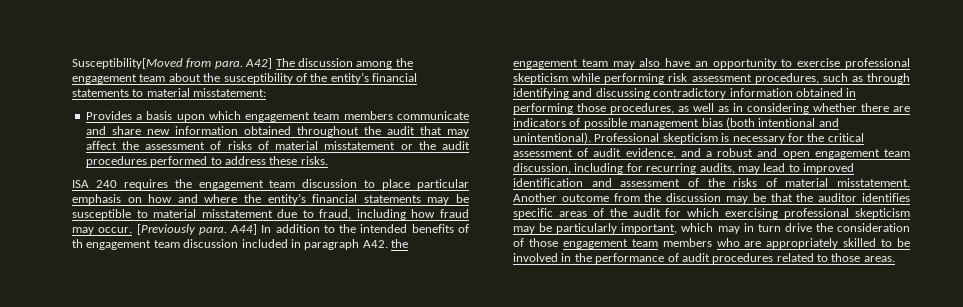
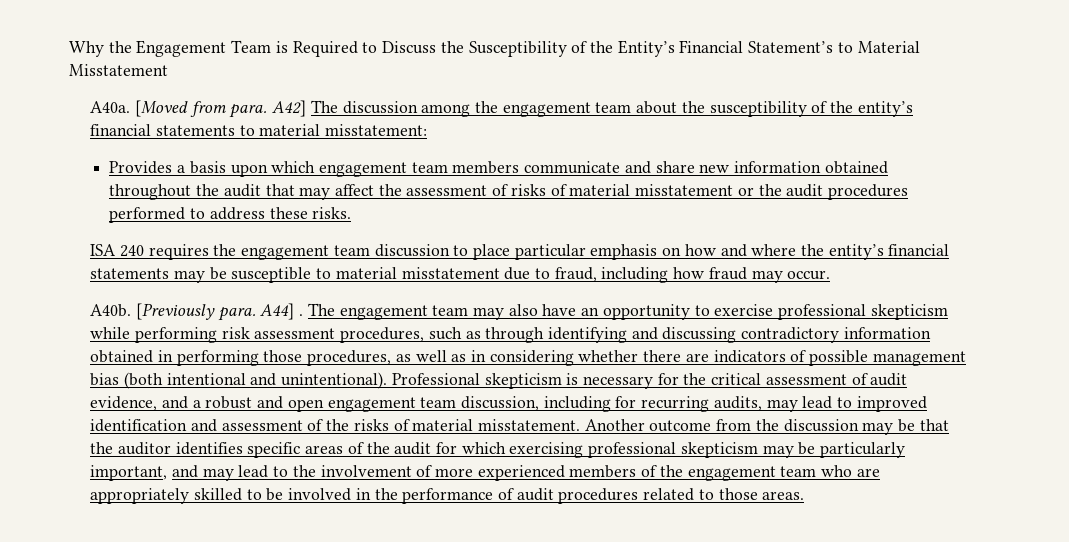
- Susceptibility[Moved from para. A42] The discussion among the engagement team about the susceptibility of the entity’s financial statements to material misstatement:
+ Why the Engagement Team is Required to Discuss the Susceptibility of the Entity’s Financial Statement’s to Material Misstatement
+ A40a. [Moved from para. A42] The discussion among the engagement team about the susceptibility of the entity’s financial statements to material misstatement:
- ISA 240 requires the engagement team discussion to place particular emphasis on how and where the entity’s financial statements may be susceptible to material misstatement due to fraud, including how fraud may occur. [Previously para. A44] In addition to the intended benefits of th engagement team discussion included in paragraph A42. the engagement team may also have an opportunity to exercise professional skepticism while performing risk assessment procedures, such as through identifying and discussing contradictory information obtained in performing those procedures, as well as in considering whether there are indicators of possible management bias (both intentional and unintentional).
+ ISA 240 requires the engagement team discussion to place particular emphasis on how and where the entity’s financial statements may be susceptible to material misstatement due to fraud, including how fraud may occur.
+ A40b. [Previously para. A44] . The engagement team may also have an opportunity to exercise professional skepticism while performing risk assessment procedures, such as through identifying and discussing contradictory information obtained in performing those procedures, as well as in considering whether there are indicators of possible management bias (both intentional and unintentional).
- Another outcome from the discussion may be that the auditor identifies specific areas of the audit for which exercising professional skepticism may be particularly important, which may in turn drive the consideration of those engagement team members who are appropriately skilled to be involved in the performance of audit procedures related to those areas.
+ Another outcome from the discussion may be that the auditor identifies specific areas of the audit for which exercising professional skepticism may be particularly important, and may lead to the involvement of more experienced members of the engagement team who are appropriately skilled to be involved in the performance of audit procedures related to those areas.

